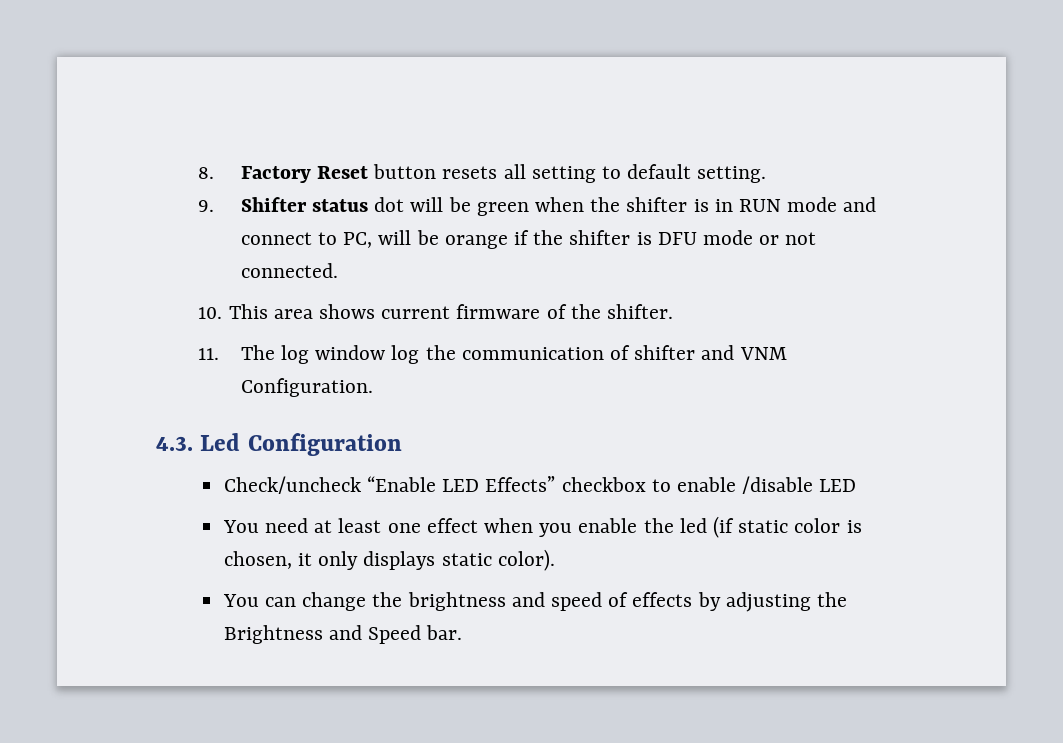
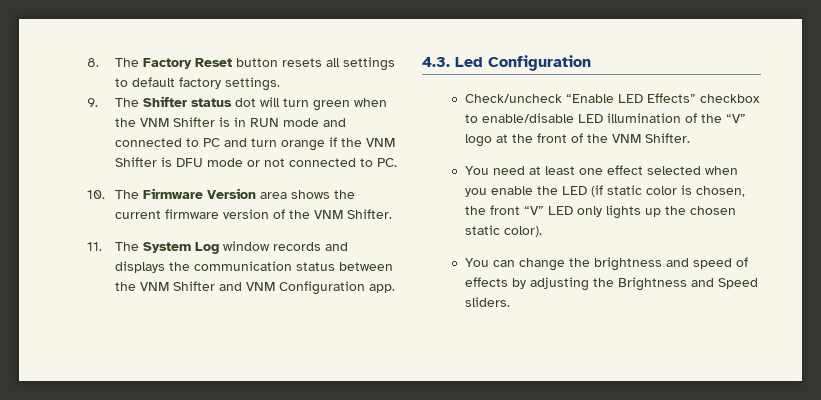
- 8. Factory Reset button resets all setting to default setting.
+ 8. The Factory Reset button resets all settings to default factory settings.
- 9. Shifter status dot will be green when the shifter is in RUN mode and connect to PC, will be orange if the shifter is DFU mode or not connected.
- 10. This area shows current firmware of the shifter.
+ 9. The Shifter status dot will turn green when the VNM Shifter is in RUN mode and connected to PC and turn orange if the VNM Shifter is DFU mode or not connected to PC.
+ 10. The Firmware Version area shows the current firmware version of the VNM Shifter.
- 11. The log window log the communication of shifter and VNM Configuration.
+ 11. The System Log window records and displays the communication status between the VNM Shifter and VNM Configuration app.
- Check/uncheck “Enable LED Effects” checkbox to enable /disable LED
+ Check/uncheck “Enable LED Effects” checkbox to enable/disable LED illumination of the “V” logo at the front of the VNM Shifter.
- You need at least one effect when you enable the led (if static color is chosen, it only displays static color).
+ You need at least one effect selected when you enable the LED (if static color is chosen, the front “V” LED only lights up the chosen static color).
- You can change the brightness and speed of effects by adjusting the Brightness and Speed bar.
+ You can change the brightness and speed of effects by adjusting the Brightness and Speed sliders.

